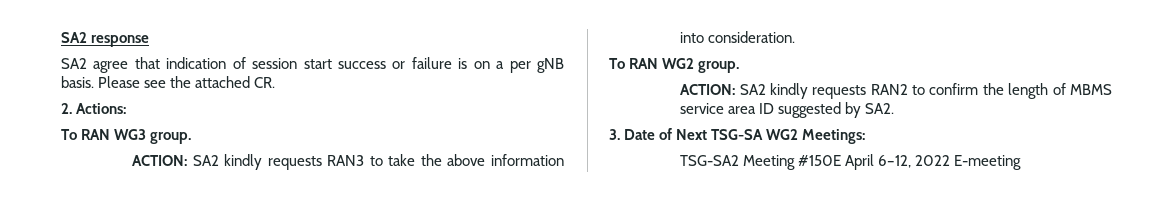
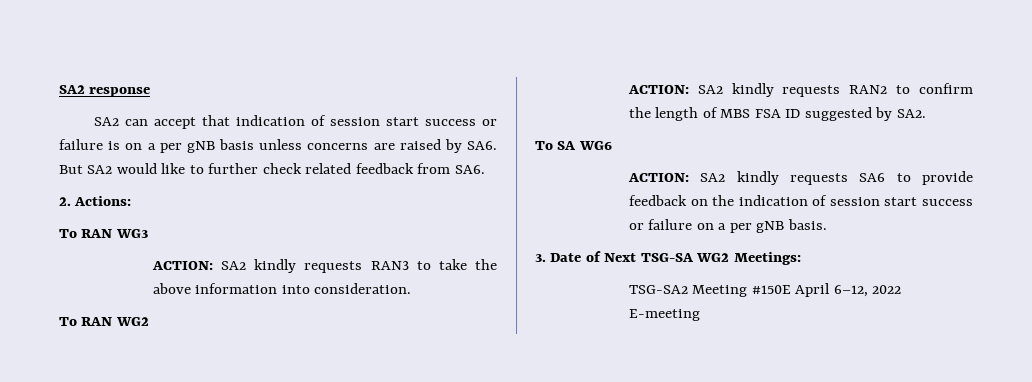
- SA2 agree that indication of session start success or failure is on a per gNB basis. Please see the attached CR.
+ SA2 can accept that indication of session start success or failure is on a per gNB basis unless concerns are raised by SA6. But SA2 would like to further check related feedback from SA6.
- To RAN WG3 group.
+ To RAN WG3
- To RAN WG2 group.
+ To RAN WG2
- ACTION: SA2 kindly requests RAN2 to confirm the length of MBMS service area ID suggested by SA2.
+ ACTION: SA2 kindly requests RAN2 to confirm the length of MBS FSA ID suggested by SA2.
+ To SA WG6
+ ACTION: SA2 kindly requests SA6 to provide feedback on the indication of session start success or failure on a per gNB basis.

